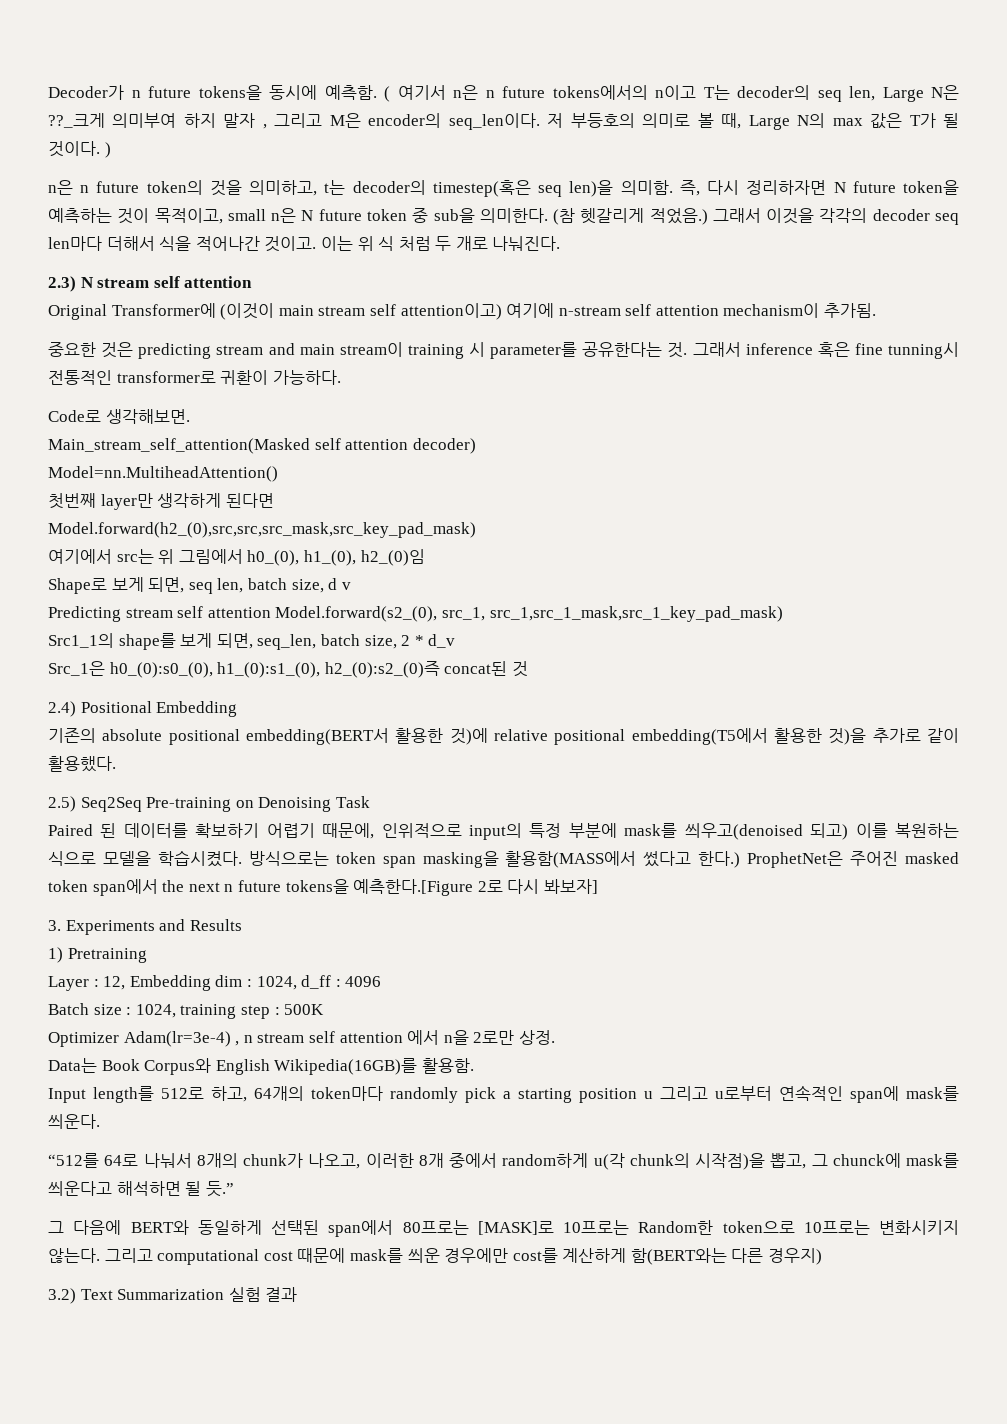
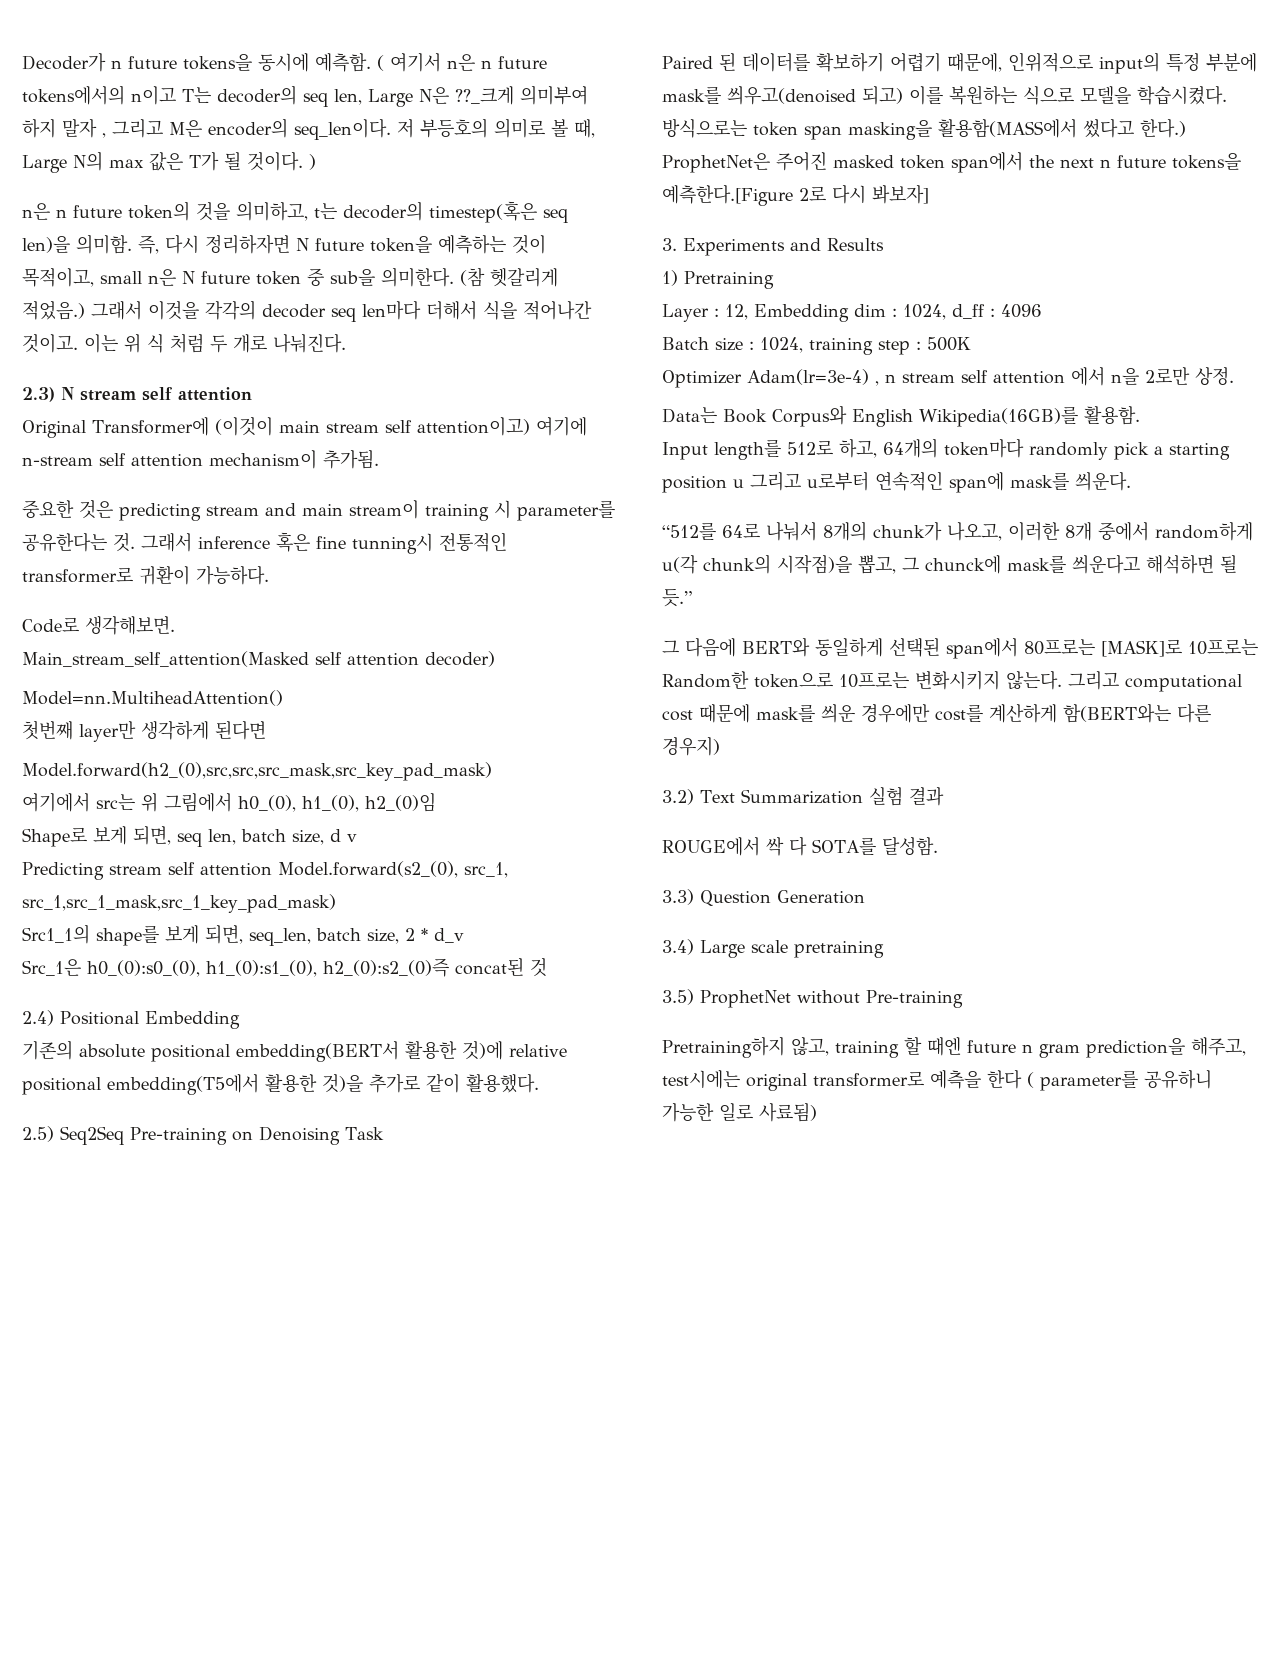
+ ROUGE에서 싹 다 SOTA를 달성함.
+ 3.3) Question Generation
+ 3.4) Large scale pretraining
+ 3.5) ProphetNet without Pre-training
+ Pretraining하지 않고, training 할 때엔 future n gram prediction을 해주고, test시에는 original transformer로 예측을 한다 ( parameter를 공유하니 가능한 일로 사료됨)

